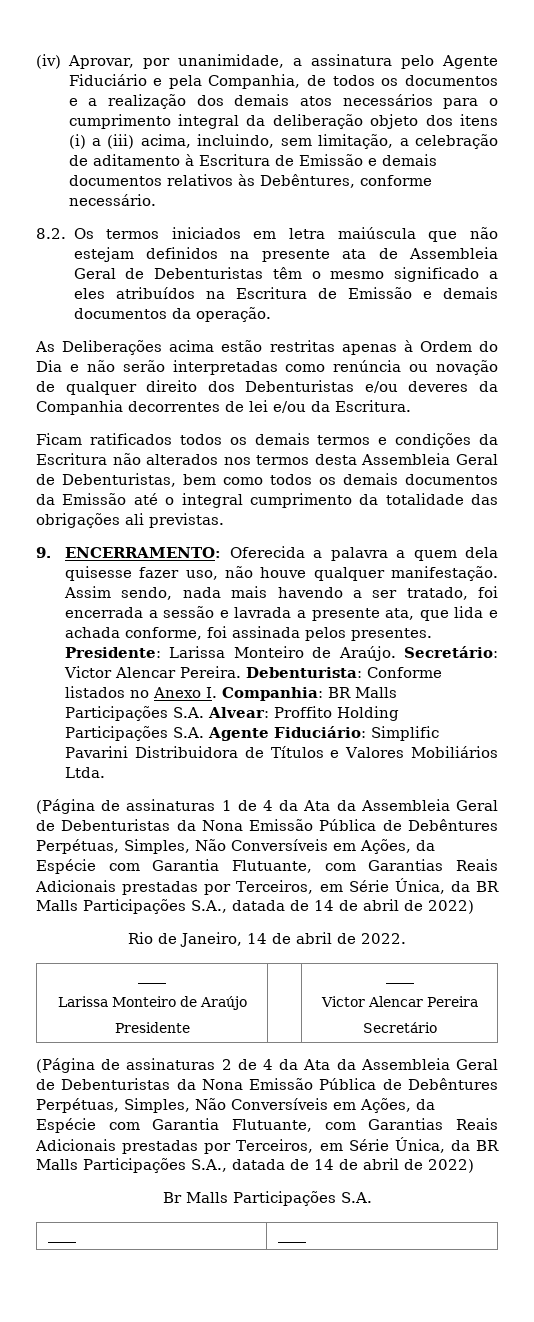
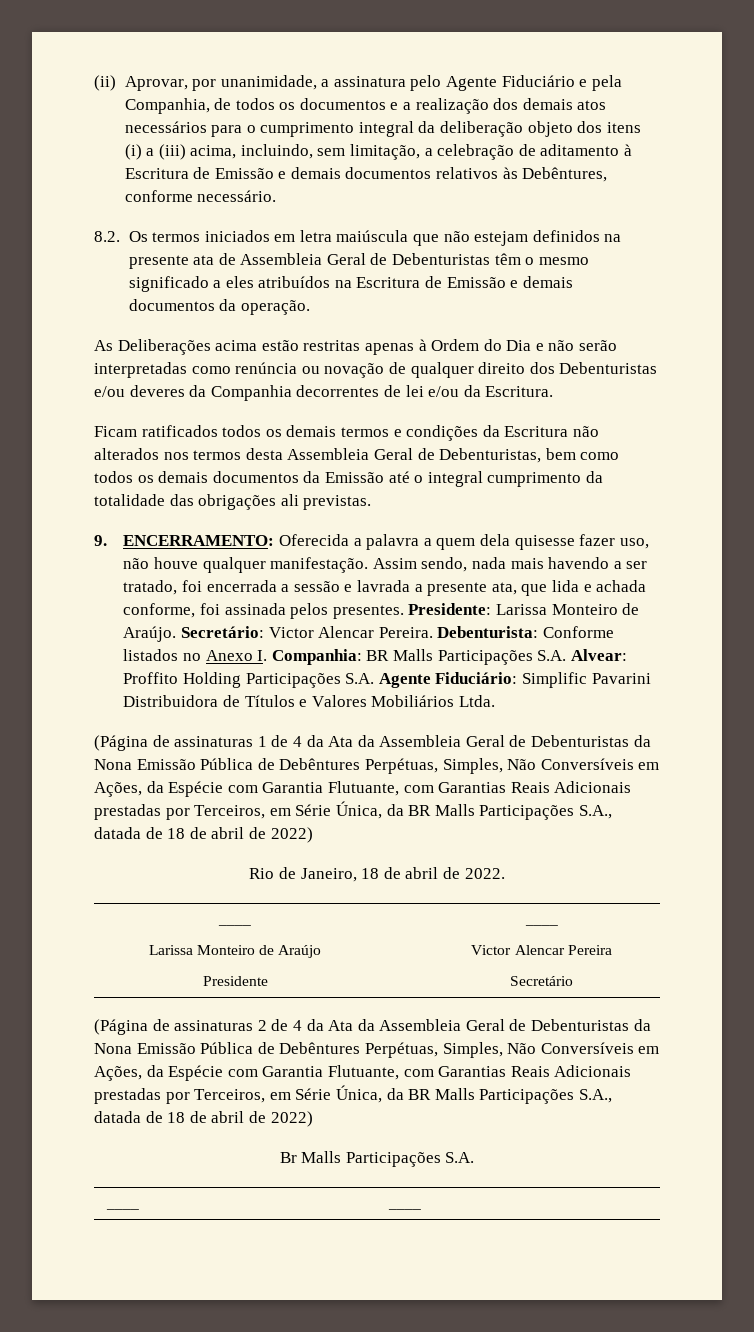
- (iv) Aprovar, por unanimidade, a assinatura pelo Agente Fiduciário e pela Companhia, de todos os documentos e a realização dos demais atos necessários para o cumprimento integral da deliberação objeto dos itens (i) a (iii) acima, incluindo, sem limitação, a celebração de aditamento à Escritura de Emissão e demais documentos relativos às Debêntures, conforme necessário.
+ (ii) Aprovar, por unanimidade, a assinatura pelo Agente Fiduciário e pela Companhia, de todos os documentos e a realização dos demais atos necessários para o cumprimento integral da deliberação objeto dos itens (i) a (iii) acima, incluindo, sem limitação, a celebração de aditamento à Escritura de Emissão e demais documentos relativos às Debêntures, conforme necessário.
- (Página de assinaturas 1 de 4 da Ata da Assembleia Geral de Debenturistas da Nona Emissão Pública de Debêntures Perpétuas, Simples, Não Conversíveis em Ações, da Espécie com Garantia Flutuante, com Garantias Reais Adicionais prestadas por Terceiros, em Série Única, da BR Malls Participações S.A., datada de 14 de abril de 2022)
+ (Página de assinaturas 1 de 4 da Ata da Assembleia Geral de Debenturistas da Nona Emissão Pública de Debêntures Perpétuas, Simples, Não Conversíveis em Ações, da Espécie com Garantia Flutuante, com Garantias Reais Adicionais prestadas por Terceiros, em Série Única, da BR Malls Participações S.A., datada de 18 de abril de 2022)
- Rio de Janeiro, 14 de abril de 2022.
+ Rio de Janeiro, 18 de abril de 2022.
- (Página de assinaturas 2 de 4 da Ata da Assembleia Geral de Debenturistas da Nona Emissão Pública de Debêntures Perpétuas, Simples, Não Conversíveis em Ações, da Espécie com Garantia Flutuante, com Garantias Reais Adicionais prestadas por Terceiros, em Série Única, da BR Malls Participações S.A., datada de 14 de abril de 2022)
+ (Página de assinaturas 2 de 4 da Ata da Assembleia Geral de Debenturistas da Nona Emissão Pública de Debêntures Perpétuas, Simples, Não Conversíveis em Ações, da Espécie com Garantia Flutuante, com Garantias Reais Adicionais prestadas por Terceiros, em Série Única, da BR Malls Participações S.A., datada de 18 de abril de 2022)

